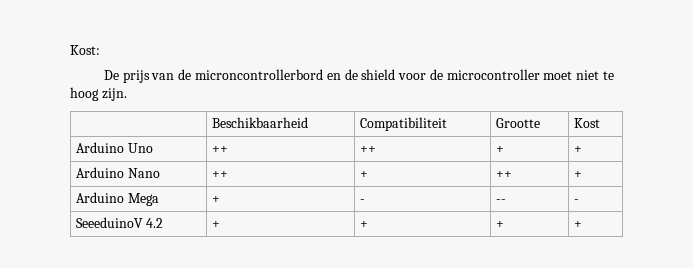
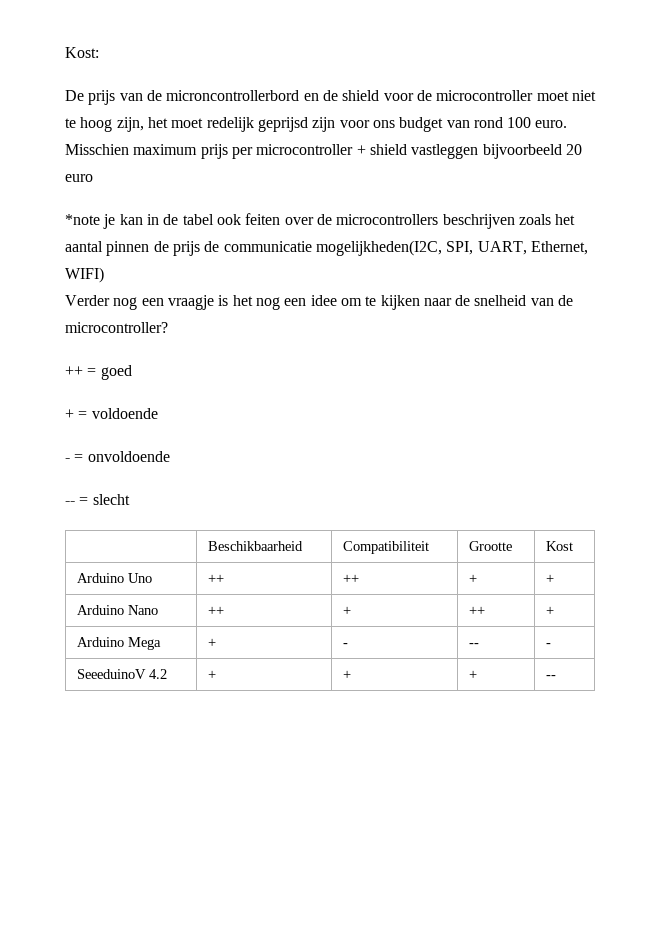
- De prijs van de microncontrollerbord en de shield voor de microcontroller moet niet te hoog zijn.
+ De prijs van de microncontrollerbord en de shield voor de microcontroller moet niet te hoog zijn, het moet redelijk geprijsd zijn voor ons budget van rond 100 euro. Misschien maximum prijs per microcontroller + shield vastleggen bijvoorbeeld 20 euro
+ *note je kan in de tabel ook feiten over de microcontrollers beschrijven zoals het aantal pinnen de prijs de communicatie mogelijkheden(I2C, SPI, UART, Ethernet, WIFI)
+ Verder nog een vraagje is het nog een idee om te kijken naar de snelheid van de microcontroller?
+ ++ = goed
+ + = voldoende
+ - = onvoldoende
+ -- = slecht
- SeeeduinoV 4.2 | + | + | + | +
+ SeeeduinoV 4.2 | + | + | + | --

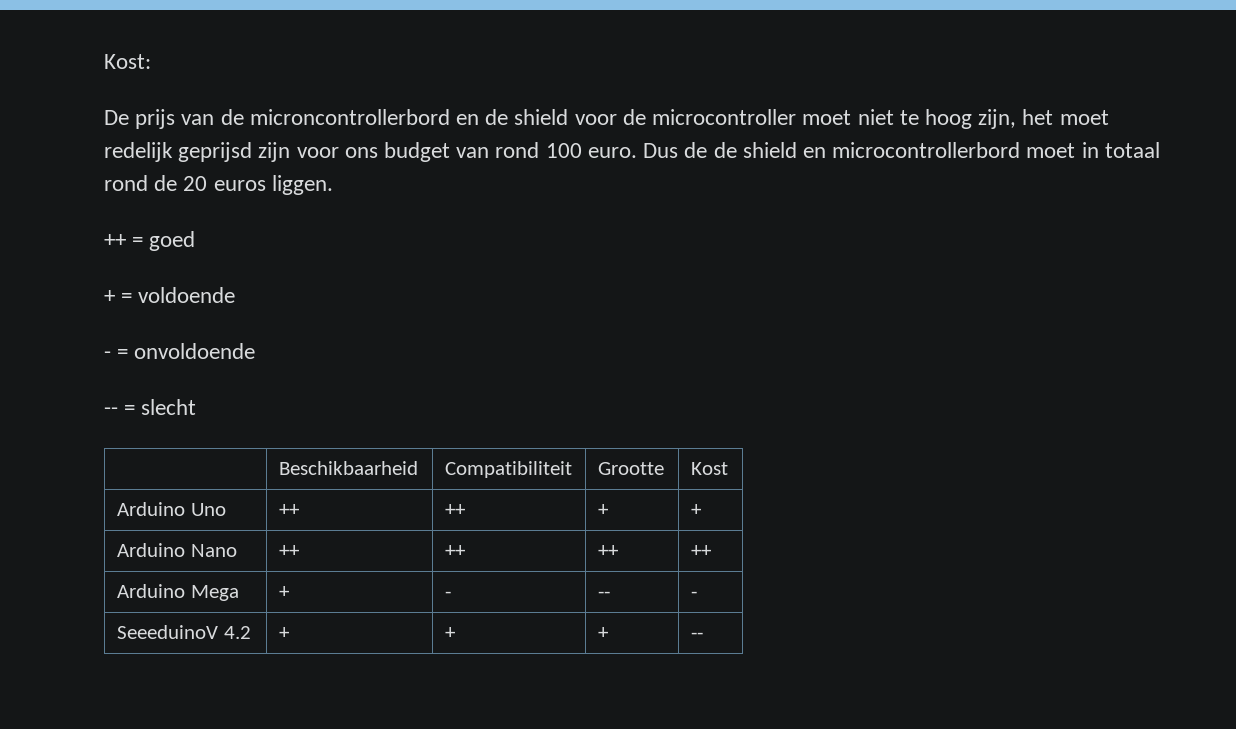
- Misschien maximum prijs per microcontroller + shield vastleggen bijvoorbeeld 20 euro
- *note je kan in de tabel ook feiten over de microcontrollers beschrijven zoals het aantal pinnen de prijs de communicatie mogelijkheden(I2C, SPI, UART, Ethernet, WIFI)
- Verder nog een vraagje is het nog een idee om te kijken naar de snelheid van de microcontroller?
+ Dus de de shield en microcontrollerbord moet in totaal rond de 20 euros liggen.
- Arduino Nano | ++ | + | ++ | +
+ Arduino Nano | ++ | ++ | ++ | ++

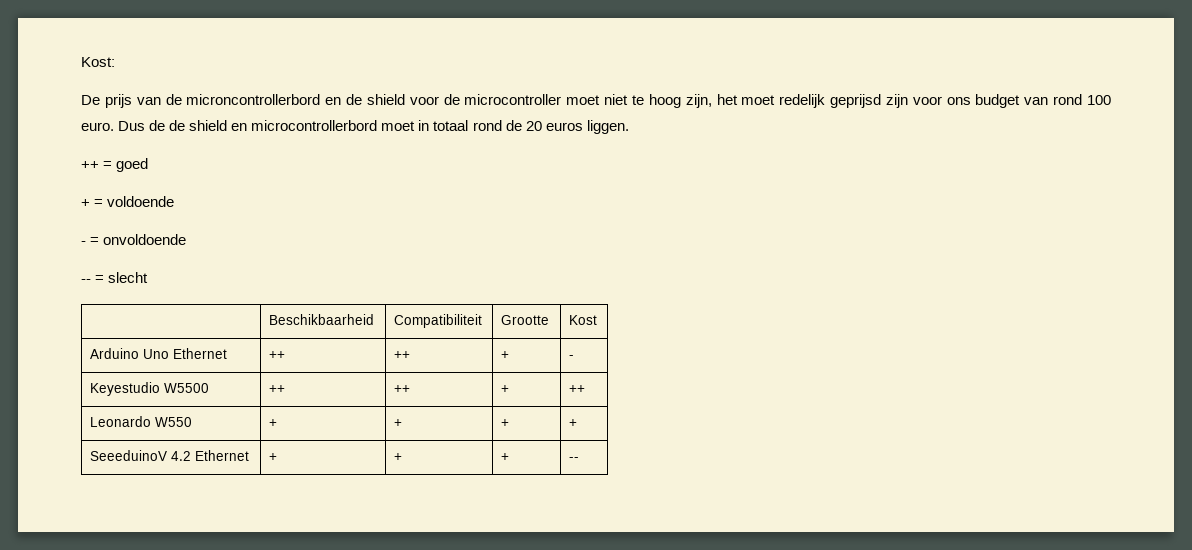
- Arduino Uno | ++ | ++ | + | +
- Arduino Nano | ++ | ++ | ++ | ++
+ Arduino Uno Ethernet | ++ | ++ | + | -
+ Keyestudio W5500 | ++ | ++ | + | ++
- Arduino Mega | + | - | -- | -
+ Leonardo W550 | + | + | + | +
- SeeeduinoV 4.2 | + | + | + | --
+ SeeeduinoV 4.2 Ethernet | + | + | + | --

